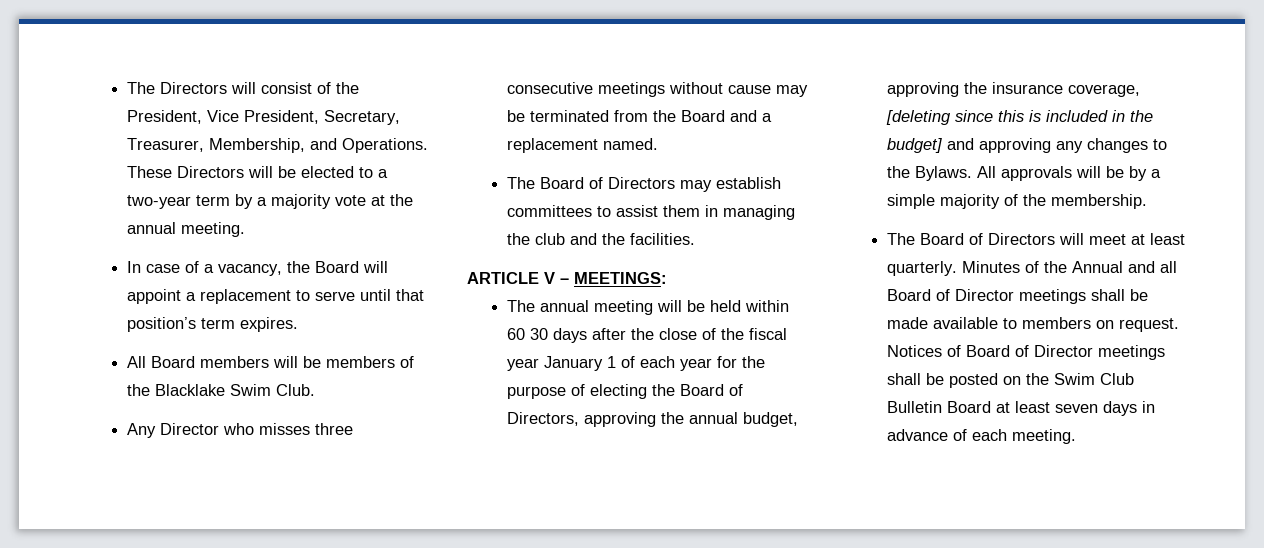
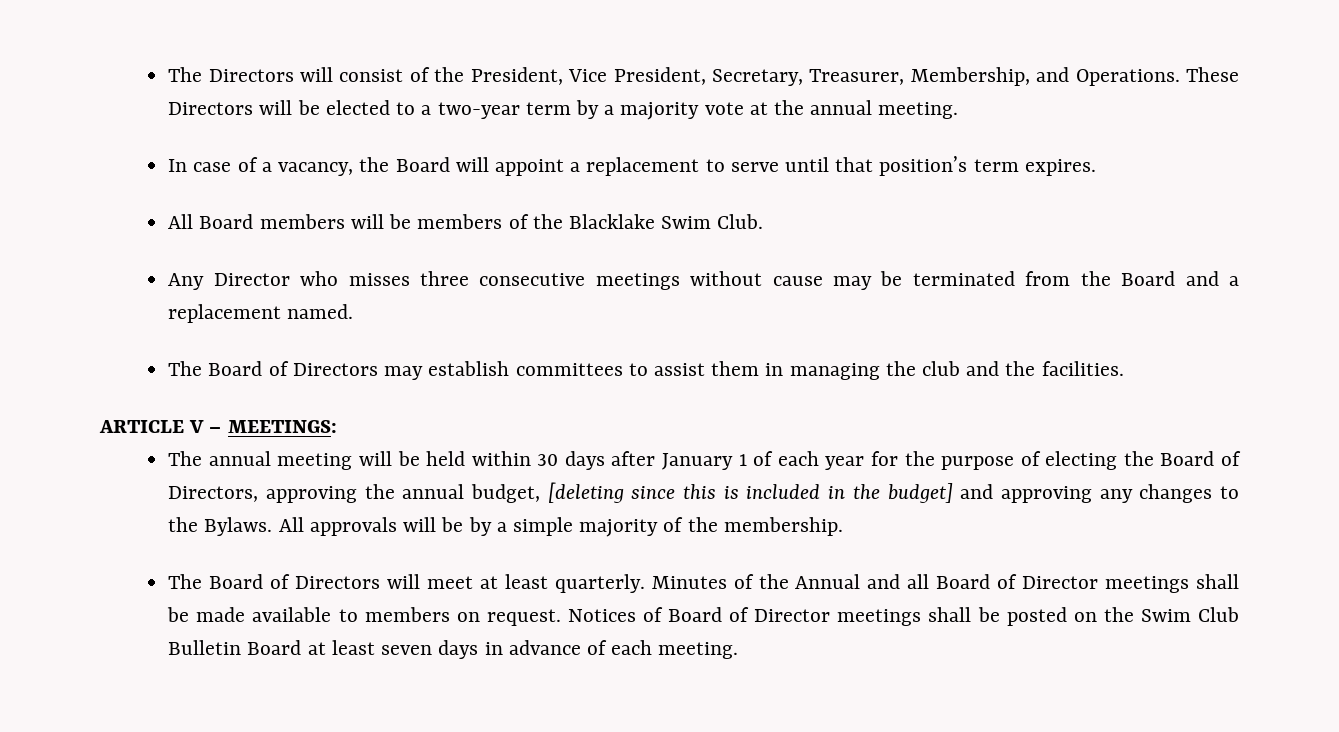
- The annual meeting will be held within 60 30 days after the close of the fiscal year January 1 of each year for the purpose of electing the Board of Directors, approving the annual budget, approving the insurance coverage, [deleting since this is included in the budget] and approving any changes to the Bylaws.
+ The annual meeting will be held within 30 days after January 1 of each year for the purpose of electing the Board of Directors, approving the annual budget, [deleting since this is included in the budget] and approving any changes to the Bylaws.

